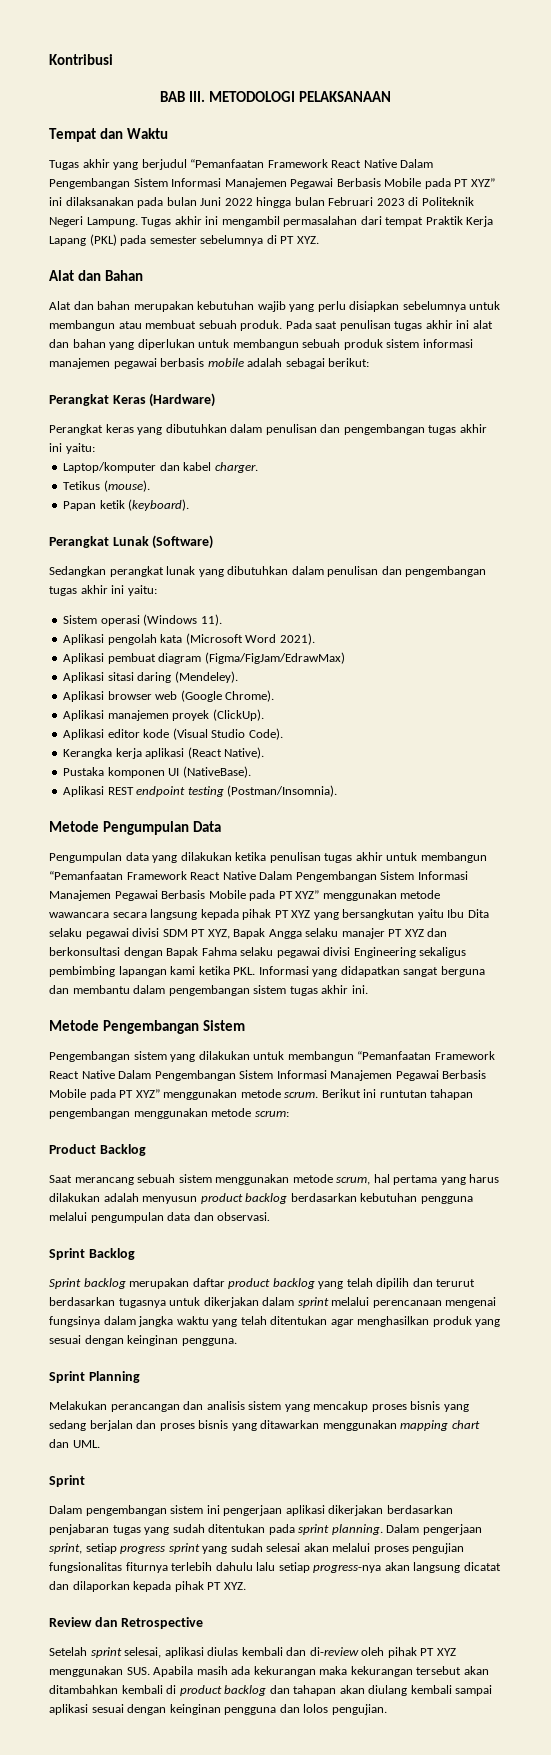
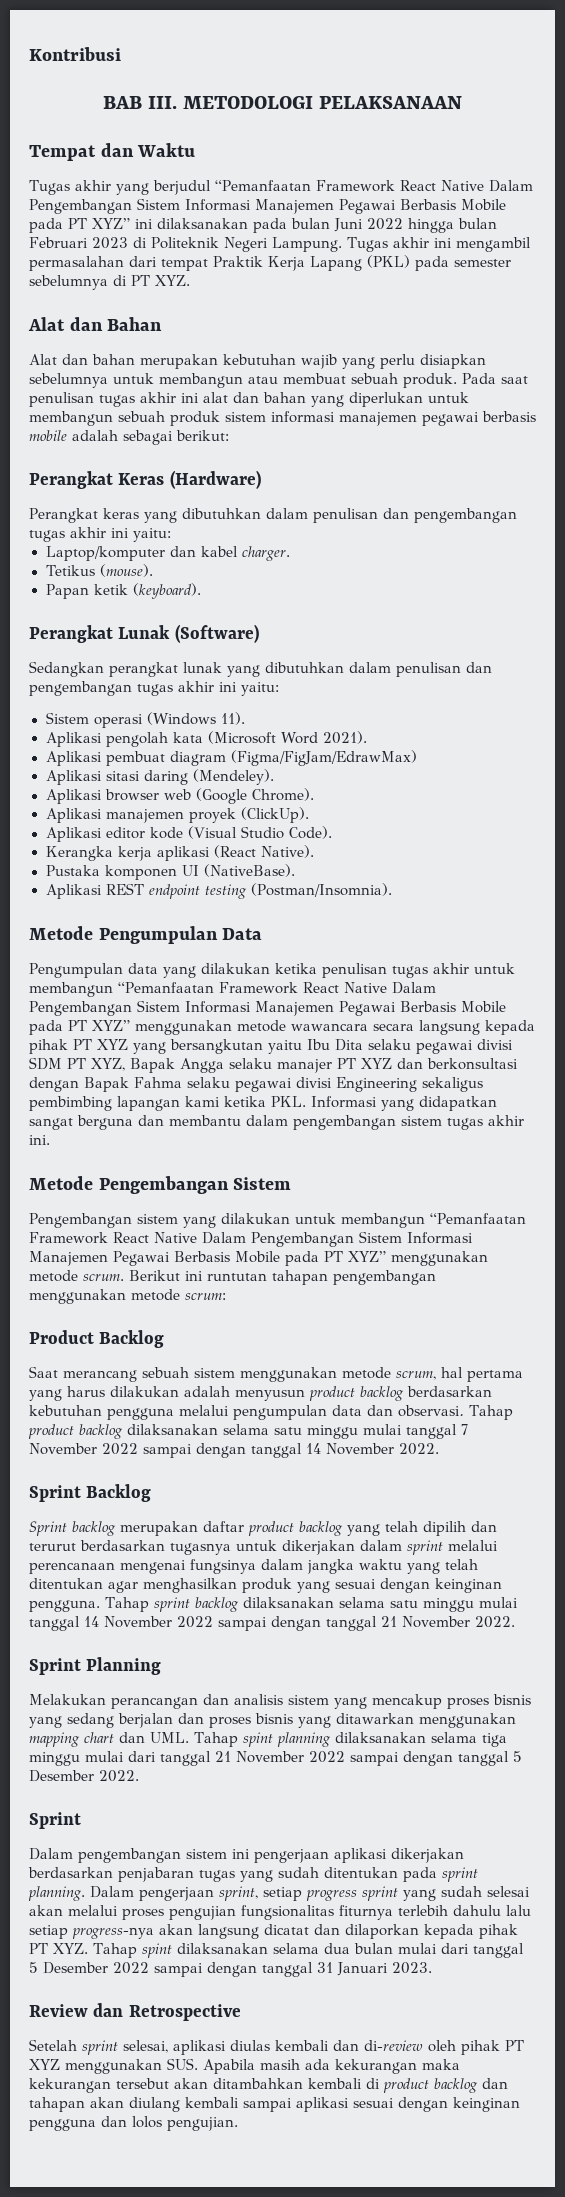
+ Tahap product backlog dilaksanakan selama satu minggu mulai tanggal 7 November 2022 sampai dengan tanggal 14 November 2022.
+ Tahap sprint backlog dilaksanakan selama satu minggu mulai tanggal 14 November 2022 sampai dengan tanggal 21 November 2022.
- Melakukan perancangan dan analisis sistem yang mencakup proses bisnis yang sedang berjalan dan proses bisnis yang ditawarkan menggunakan mapping chart dan UML.
+ Melakukan perancangan dan analisis sistem yang mencakup proses bisnis yang sedang berjalan dan proses bisnis yang ditawarkan menggunakan mapping chart dan UML. Tahap spint planning dilaksanakan selama tiga minggu mulai dari tanggal 21 November 2022 sampai dengan tanggal 5 Desember 2022.
- Dalam pengerjaan sprint, setiap progress sprint yang sudah selesai akan melalui proses pengujian fungsionalitas fiturnya terlebih dahulu lalu setiap progress-nya akan langsung dicatat dan dilaporkan kepada pihak PT XYZ.
+ Dalam pengerjaan sprint, setiap progress sprint yang sudah selesai akan melalui proses pengujian fungsionalitas fiturnya terlebih dahulu lalu setiap progress-nya akan langsung dicatat dan dilaporkan kepada pihak PT XYZ. Tahap spint dilaksanakan selama dua bulan mulai dari tanggal 5 Desember 2022 sampai dengan tanggal 31 Januari 2023.

